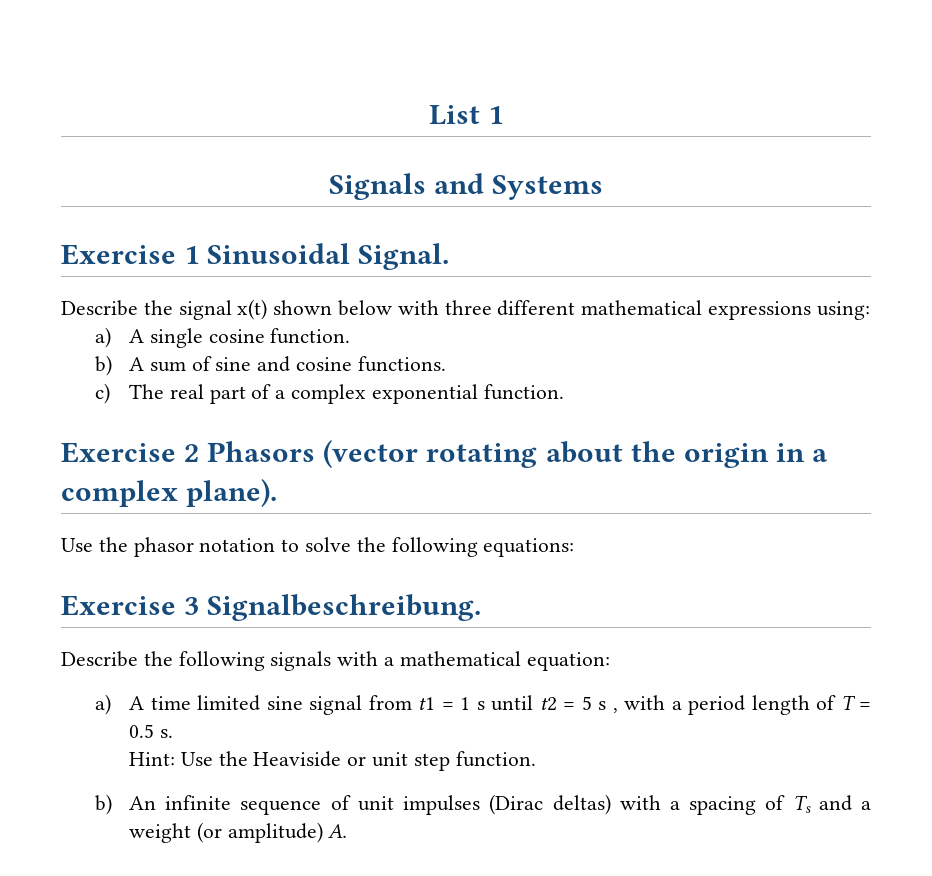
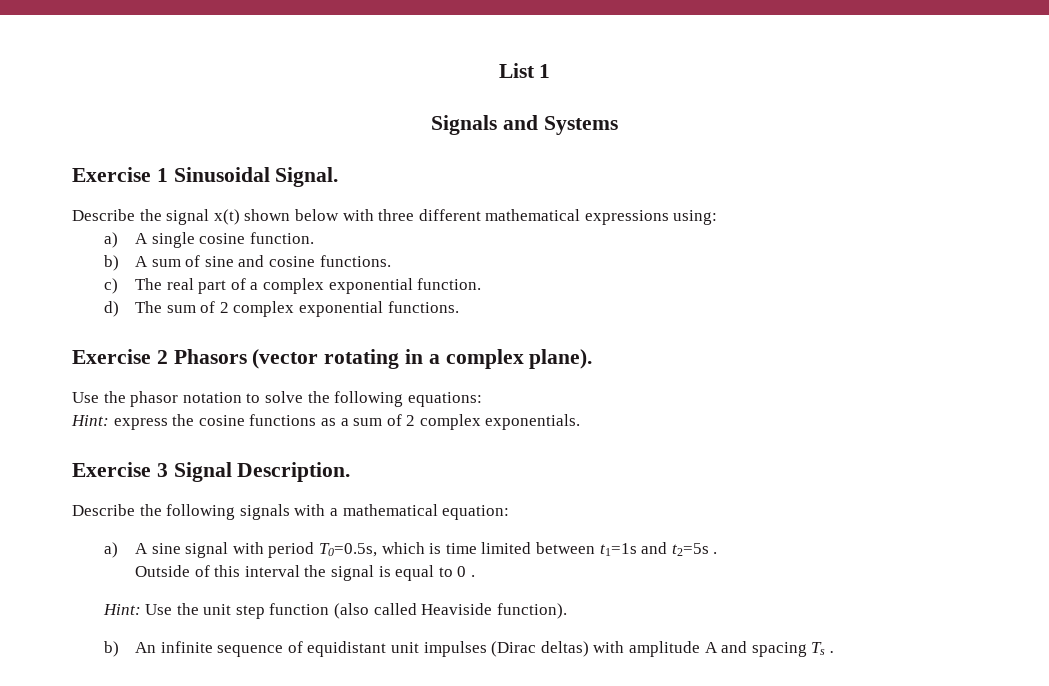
+ d) The sum of 2 complex exponential functions.
- Exercise 2 Phasors (vector rotating about the origin in a complex plane).
+ Exercise 2 Phasors (vector rotating in a complex plane).
+ Hint: express the cosine functions as a sum of 2 complex exponentials.
- Exercise 3 Signalbeschreibung.
+ Exercise 3 Signal Description.
- a) A time limited sine signal from t1 = 1 s until t2 = 5 s , with a period length of T = 0.5 s.
- Hint: Use the Heaviside or unit step function.
+ a) A sine signal with period T0=0.5s, which is time limited between t1=1s and t2=5s .
+ Outside of this interval the signal is equal to 0 .
+ Hint: Use the unit step function (also called Heaviside function).
- b) An infinite sequence of unit impulses (Dirac deltas) with a spacing of Ts and a weight (or amplitude) A.
+ b) An infinite sequence of equidistant unit impulses (Dirac deltas) with amplitude A and spacing Ts .

